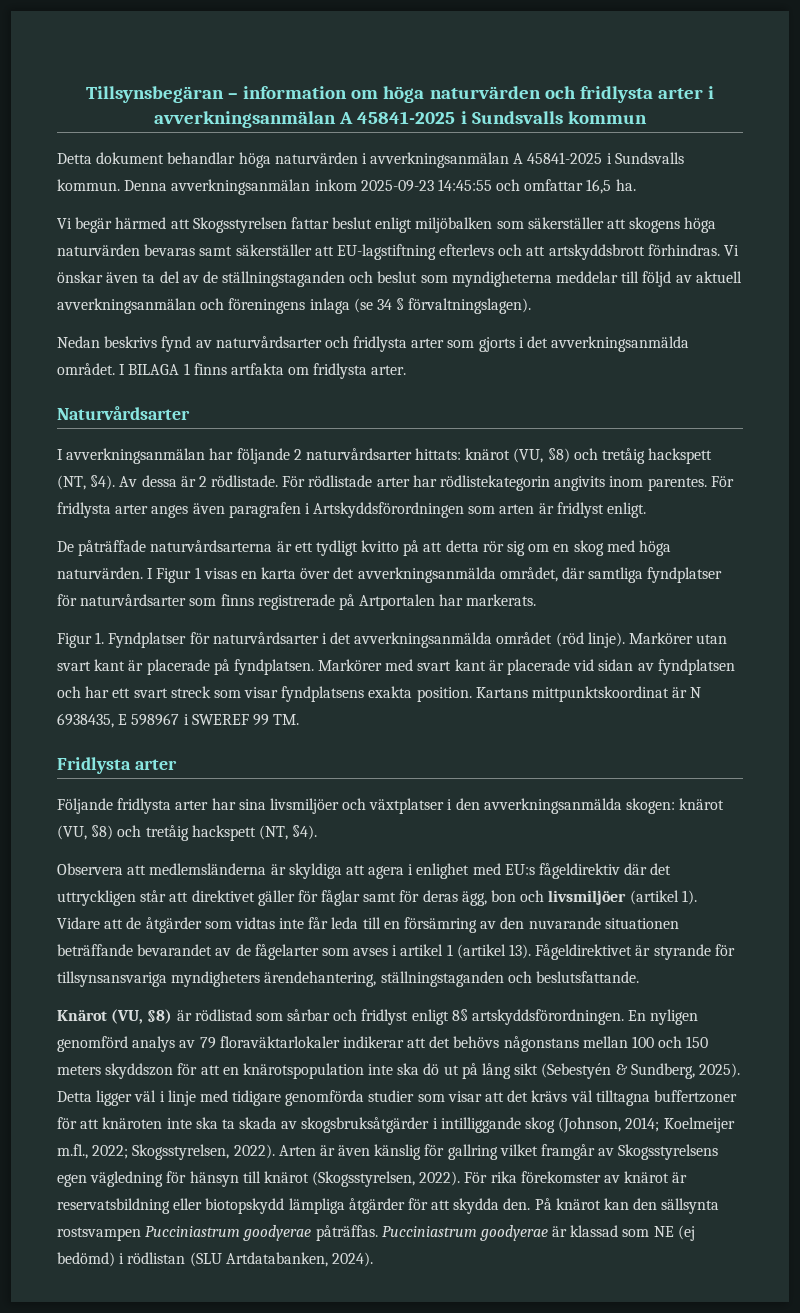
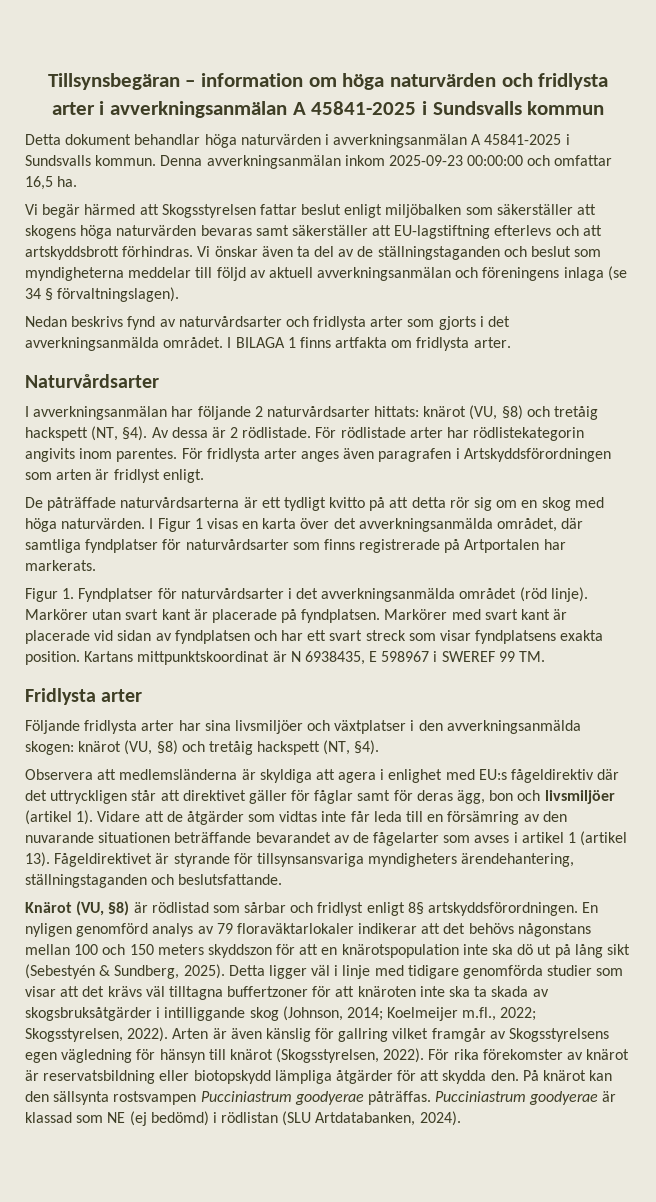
- Denna avverkningsanmälan inkom 2025-09-23 14:45:55 och omfattar 16,5 ha.
+ Denna avverkningsanmälan inkom 2025-09-23 00:00:00 och omfattar 16,5 ha.

